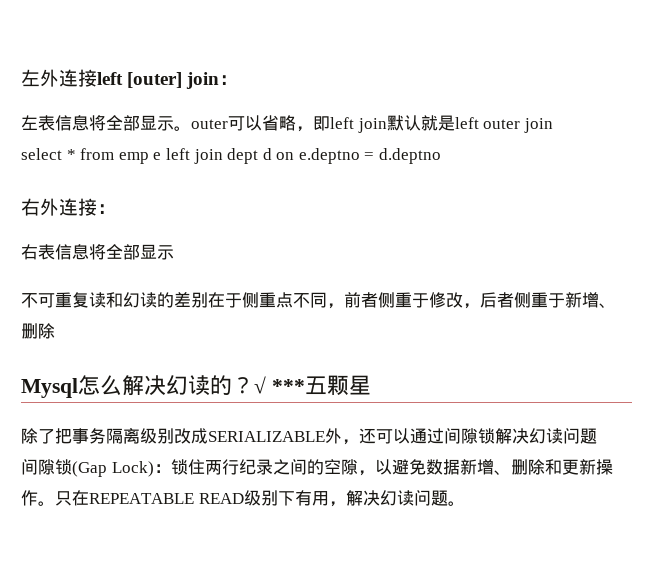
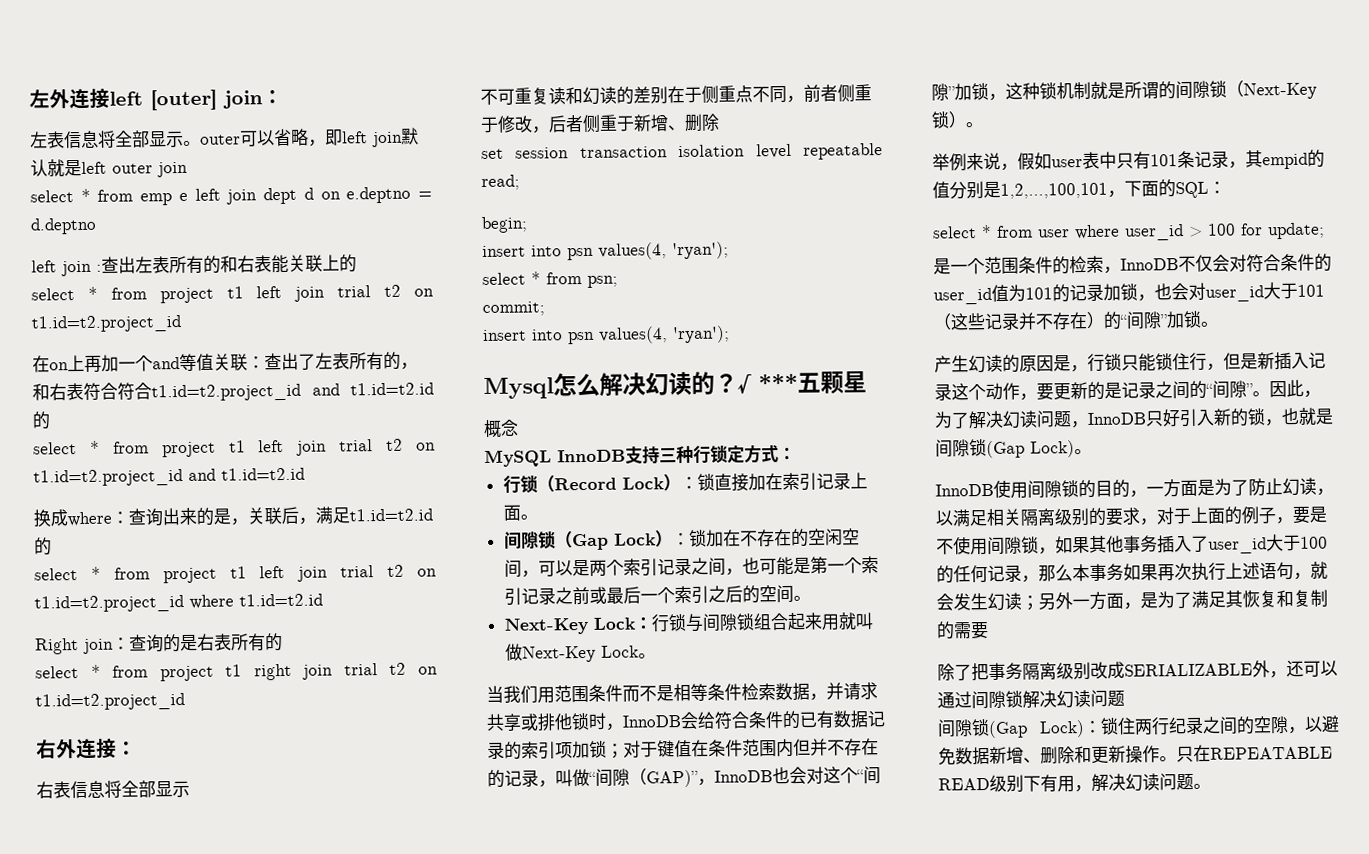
+ left join :查出左表所有的和右表能关联上的
+ select * from project t1 left join trial t2 on t1.id=t2.project_id
+ 在on上再加一个and等值关联：查出了左表所有的，和右表符合符合t1.id=t2.project_id and t1.id=t2.id的
+ select * from project t1 left join trial t2 on t1.id=t2.project_id and t1.id=t2.id
+ 换成where：查询出来的是，关联后，满足t1.id=t2.id的
+ select * from project t1 left join trial t2 on t1.id=t2.project_id where t1.id=t2.id
+ Right join：查询的是右表所有的
+ select * from project t1 right join trial t2 on t1.id=t2.project_id
+ set session transaction isolation level repeatable read;
+ begin;
+ insert into psn values(4, 'ryan');
+ select * from psn;
+ commit;
+ insert into psn values(4, 'ryan');
+ 概念
+ MySQL InnoDB支持三种行锁定方式：
+ 行锁（Record Lock）：锁直接加在索引记录上面。
+ 间隙锁（Gap Lock）：锁加在不存在的空闲空间，可以是两个索引记录之间，也可能是第一个索引记录之前或最后一个索引之后的空间。
+ Next-Key Lock：行锁与间隙锁组合起来用就叫做Next-Key Lock。
+ 当我们用范围条件而不是相等条件检索数据，并请求共享或排他锁时，InnoDB会给符合条件的已有数据记录的索引项加锁；对于键值在条件范围内但并不存在的记录，叫做“间隙（GAP)”，InnoDB也会对这个“间隙”加锁，这种锁机制就是所谓的间隙锁（Next-Key锁）。
+ 举例来说，假如user表中只有101条记录，其empid的值分别是1,2,...,100,101，下面的SQL：
+ select * from user where user_id > 100 for update;
+ 是一个范围条件的检索，InnoDB不仅会对符合条件的user_id值为101的记录加锁，也会对user_id大于101（这些记录并不存在）的“间隙”加锁。
+ 产生幻读的原因是，行锁只能锁住行，但是新插入记录这个动作，要更新的是记录之间的“间隙”。因此，为了解决幻读问题，InnoDB只好引入新的锁，也就是间隙锁(Gap Lock)。
+ InnoDB使用间隙锁的目的，一方面是为了防止幻读，以满足相关隔离级别的要求，对于上面的例子，要是不使用间隙锁，如果其他事务插入了user_id大于100的任何记录，那么本事务如果再次执行上述语句，就会发生幻读；另外一方面，是为了满足其恢复和复制的需要

